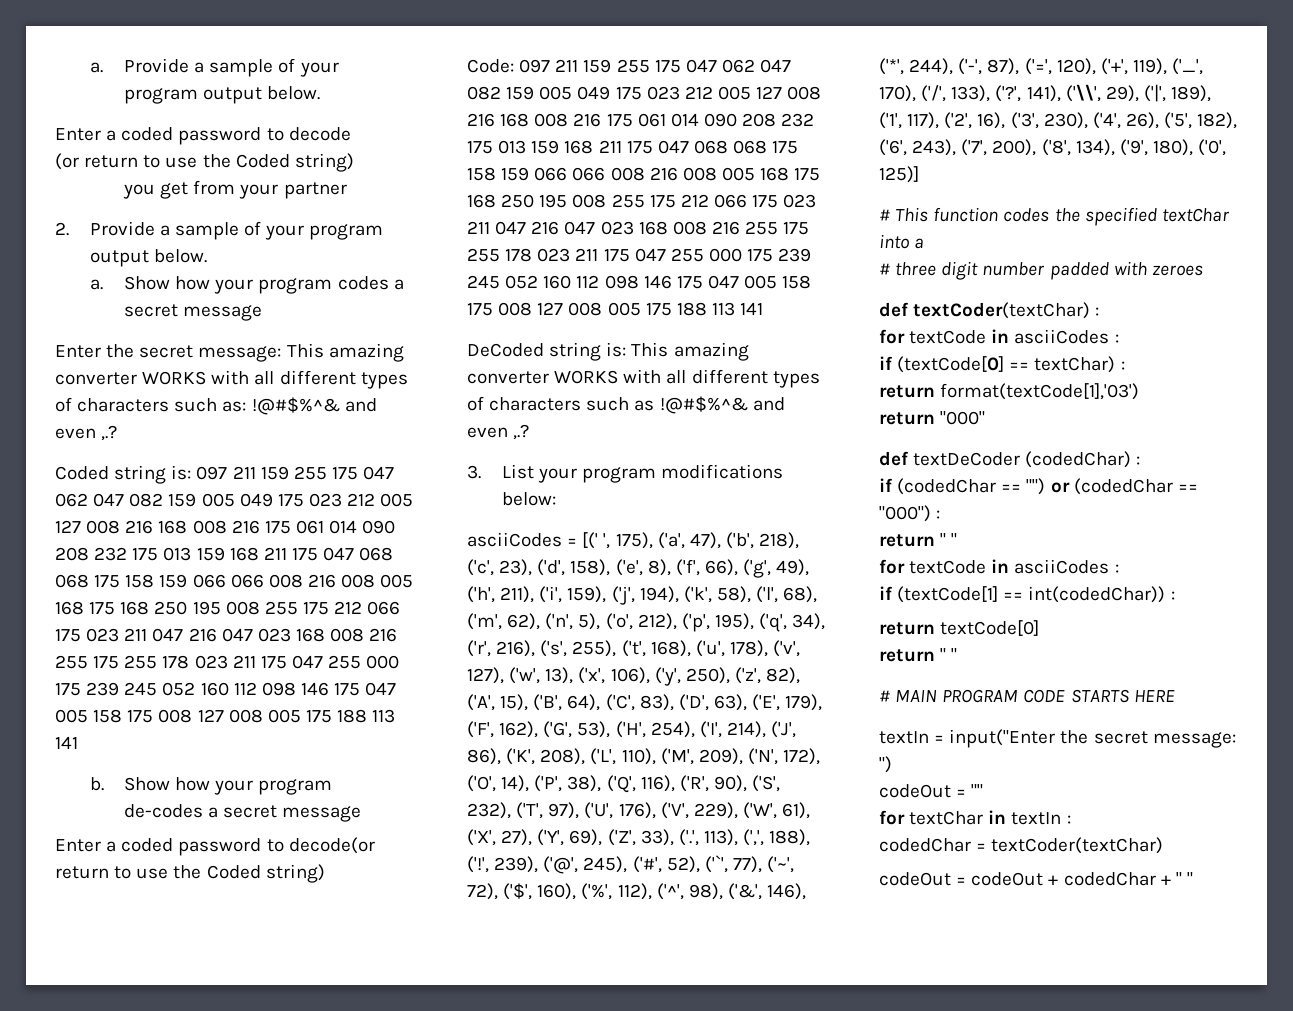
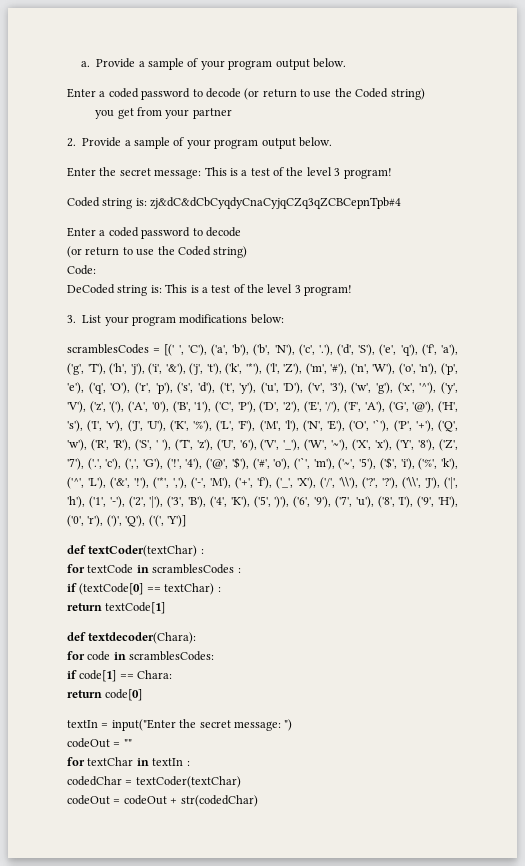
- Enter a coded password to decode
- (or return to use the Coded string)
+ Enter a coded password to decode (or return to use the Coded string)
- a. Show how your program codes a secret message
- Enter the secret message: This amazing converter WORKS with all different types of characters such as: !@#$%^& and even ,.?
- Coded string is: 097 211 159 255 175 047 062 047 082 159 005 049 175 023 212 005 127 008 216 168 008 216 175 061 014 090 208 232 175 013 159 168 211 175 047 068 068 175 158 159 066 066 008 216 008 005 168 175 168 250 195 008 255 175 212 066 175 023 211 047 216 047 023 168 008 216 255 175 255 178 023 211 175 047 255 000 175 239 245 052 160 112 098 146 175 047 005 158 175 008 127 008 005 175 188 113 141
- b. Show how your program de-codes a secret message
- Enter a coded password to decode(or return to use the Coded string)
+ Enter the secret message: This is a test of the level 3 program!
+ Coded string is: zj&dC&dCbCyqdyCnaCyjqCZq3qZCBCepnTpb#4
+ Enter a coded password to decode
+ (or return to use the Coded string)
- Code: 097 211 159 255 175 047 062 047 082 159 005 049 175 023 212 005 127 008 216 168 008 216 175 061 014 090 208 232 175 013 159 168 211 175 047 068 068 175 158 159 066 066 008 216 008 005 168 175 168 250 195 008 255 175 212 066 175 023 211 047 216 047 023 168 008 216 255 175 255 178 023 211 175 047 255 000 175 239 245 052 160 112 098 146 175 047 005 158 175 008 127 008 005 175 188 113 141
- DeCoded string is: This amazing converter WORKS with all different types of characters such as !@#$%^& and even ,.?
+ Code:
+ DeCoded string is: This is a test of the level 3 program!
- asciiCodes = [(' ', 175), ('a', 47), ('b', 218), ('c', 23), ('d', 158), ('e', 8), ('f', 66), ('g', 49), ('h', 211), ('i', 159), ('j', 194), ('k', 58), ('l', 68), ('m', 62), ('n', 5), ('o', 212), ('p', 195), ('q', 34), ('r', 216), ('s', 255), ('t', 168), ('u', 178), ('v', 127), ('w', 13), ('x', 106), ('y', 250), ('z', 82), ('A', 15), ('B', 64), ('C', 83), ('D', 63), ('E', 179), ('F', 162), ('G', 53), ('H', 254), ('I', 214), ('J', 86), ('K', 208), ('L', 110), ('M', 209), ('N', 172), ('O', 14), ('P', 38), ('Q', 116), ('R', 90), ('S', 232), ('T', 97), ('U', 176), ('V', 229), ('W', 61), ('X', 27), ('Y', 69), ('Z', 33), ('.', 113), (',', 188), ('!', 239), ('@', 245), ('#', 52), ('`', 77), ('~', 72), ('$', 160), ('%', 112), ('^', 98), ('&', 146), ('*', 244), ('-', 87), ('=', 120), ('+', 119), ('_', 170), ('/', 133), ('?', 141), ('\\', 29), ('|', 189), ('1', 117), ('2', 16), ('3', 230), ('4', 26), ('5', 182), ('6', 243), ('7', 200), ('8', 134), ('9', 180), ('0', 125)]
- # This function codes the specified textChar into a
- # three digit number padded with zeroes
+ scramblesCodes = [(' ', 'C'), ('a', 'b'), ('b', 'N'), ('c', '.'), ('d', 'S'), ('e', 'q'), ('f', 'a'), ('g', 'T'), ('h', 'j'), ('i', '&'), ('j', 't'), ('k', '*'), ('l', 'Z'), ('m', '#'), ('n', 'W'), ('o', 'n'), ('p', 'e'), ('q', 'O'), ('r', 'p'), ('s', 'd'), ('t', 'y'), ('u', 'D'), ('v', '3'), ('w', 'g'), ('x', '^'), ('y', 'V'), ('z', '('), ('A', '0'), ('B', '1'), ('C', 'P'), ('D', '2'), ('E', '/'), ('F', 'A'), ('G', '@'), ('H', 's'), ('I', 'v'), ('J', 'U'), ('K', '%'), ('L', 'F'), ('M', 'l'), ('N', 'E'), ('O', '`'), ('P', '+'), ('Q', 'w'), ('R', 'R'), ('S', ' '), ('T', 'z'), ('U', '6'), ('V', '_'), ('W', '~'), ('X', 'x'), ('Y', '8'), ('Z', '7'), ('.', 'c'), (',', 'G'), ('!', '4'), ('@', '$'), ('#', 'o'), ('`', 'm'), ('~', '5'), ('$', 'i'), ('%', 'k'), ('^', 'L'), ('&', '!'), ('*', ','), ('-', 'M'), ('+', 'f'), ('_', 'X'), ('/', '\\'), ('?', '?'), ('\\', 'J'), ('|', 'h'), ('1', '-'), ('2', '|'), ('3', 'B'), ('4', 'K'), ('5', ')'), ('6', '9'), ('7', 'u'), ('8', 'I'), ('9', 'H'), ('0', 'r'), (')', 'Q'), ('(', 'Y')]
  def textCoder(textChar) :
- for textCode in asciiCodes :
+ for textCode in scramblesCodes :
- return format(textCode[1],'03')
- return "000"
- def textDeCoder (codedChar) :
- if (codedChar == "") or (codedChar == "000") :
- return " "
- for textCode in asciiCodes :
- if (textCode[1] == int(codedChar)) :
- return textCode[0]
- return " "
- # MAIN PROGRAM CODE STARTS HERE
+ return textCode[1]
+ def textdecoder(Chara):
+ for code in scramblesCodes:
+ if code[1] == Chara:
+ return code[0]
- codeOut = codeOut + codedChar + " "
+ codeOut = codeOut + str(codedChar)

